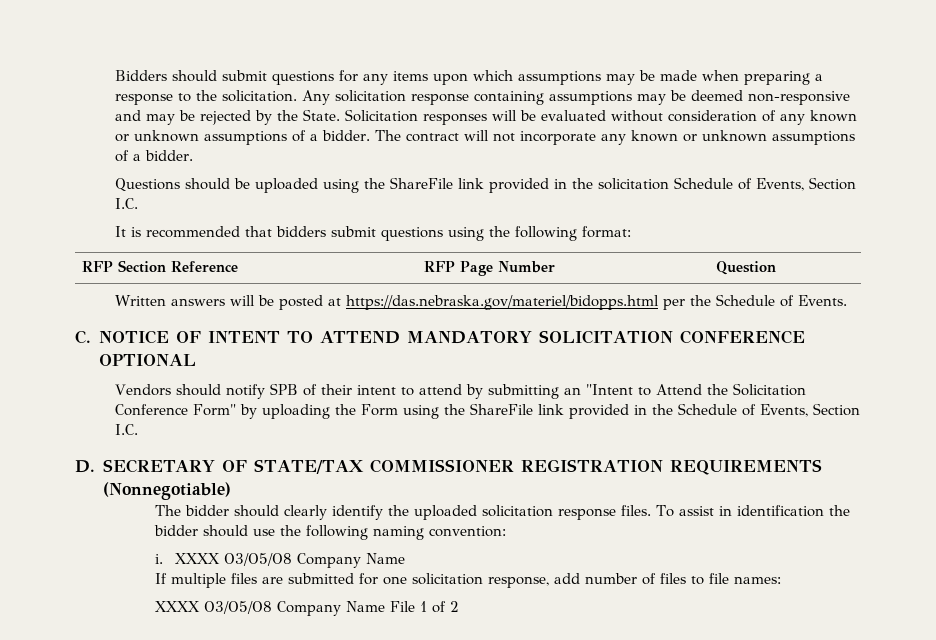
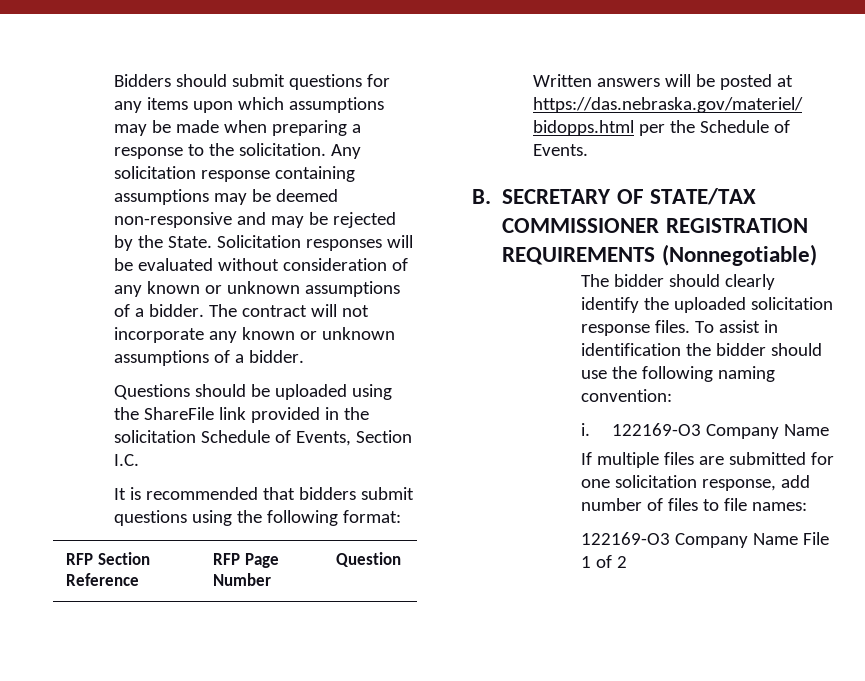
- C. NOTICE OF INTENT TO ATTEND MANDATORY SOLICITATION CONFERENCE OPTIONAL
- Vendors should notify SPB of their intent to attend by submitting an "Intent to Attend the Solicitation Conference Form" by uploading the Form using the ShareFile link provided in the Schedule of Events, Section I.C.
- D. SECRETARY OF STATE/TAX COMMISSIONER REGISTRATION REQUIREMENTS (Nonnegotiable)
+ B. SECRETARY OF STATE/TAX COMMISSIONER REGISTRATION REQUIREMENTS (Nonnegotiable)
- i. XXXX O3/O5/O8 Company Name
+ i. 122169-O3 Company Name
- XXXX O3/O5/O8 Company Name File 1 of 2
+ 122169-O3 Company Name File 1 of 2

